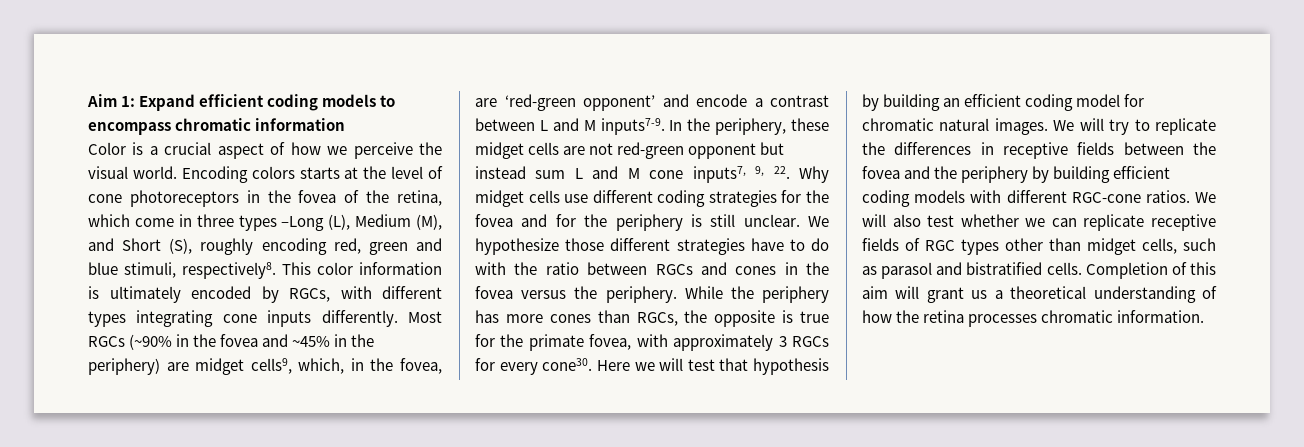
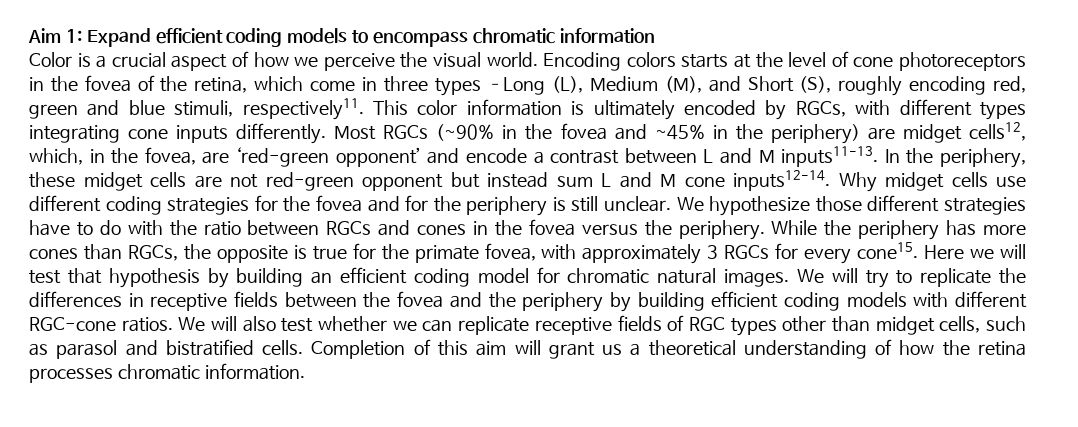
- Encoding colors starts at the level of cone photoreceptors in the fovea of the retina, which come in three types –Long (L), Medium (M), and Short (S), roughly encoding red, green and blue stimuli, respectively8.
+ Encoding colors starts at the level of cone photoreceptors in the fovea of the retina, which come in three types –Long (L), Medium (M), and Short (S), roughly encoding red, green and blue stimuli, respectively11.
- Most RGCs (~90% in the fovea and ~45% in the periphery) are midget cells9, which, in the fovea, are ‘red-green opponent’ and encode a contrast between L and M inputs7-9.
+ Most RGCs (~90% in the fovea and ~45% in the periphery) are midget cells12, which, in the fovea, are ‘red-green opponent’ and encode a contrast between L and M inputs11-13.
- In the periphery, these midget cells are not red-green opponent but instead sum L and M cone inputs7, 9, 22. Why midget cells use different coding strategies for the fovea and for the periphery is still unclear.
+ In the periphery, these midget cells are not red-green opponent but instead sum L and M cone inputs12-14. Why midget cells use different coding strategies for the fovea and for the periphery is still unclear.
- While the periphery has more cones than RGCs, the opposite is true for the primate fovea, with approximately 3 RGCs for every cone30.
+ While the periphery has more cones than RGCs, the opposite is true for the primate fovea, with approximately 3 RGCs for every cone15.

